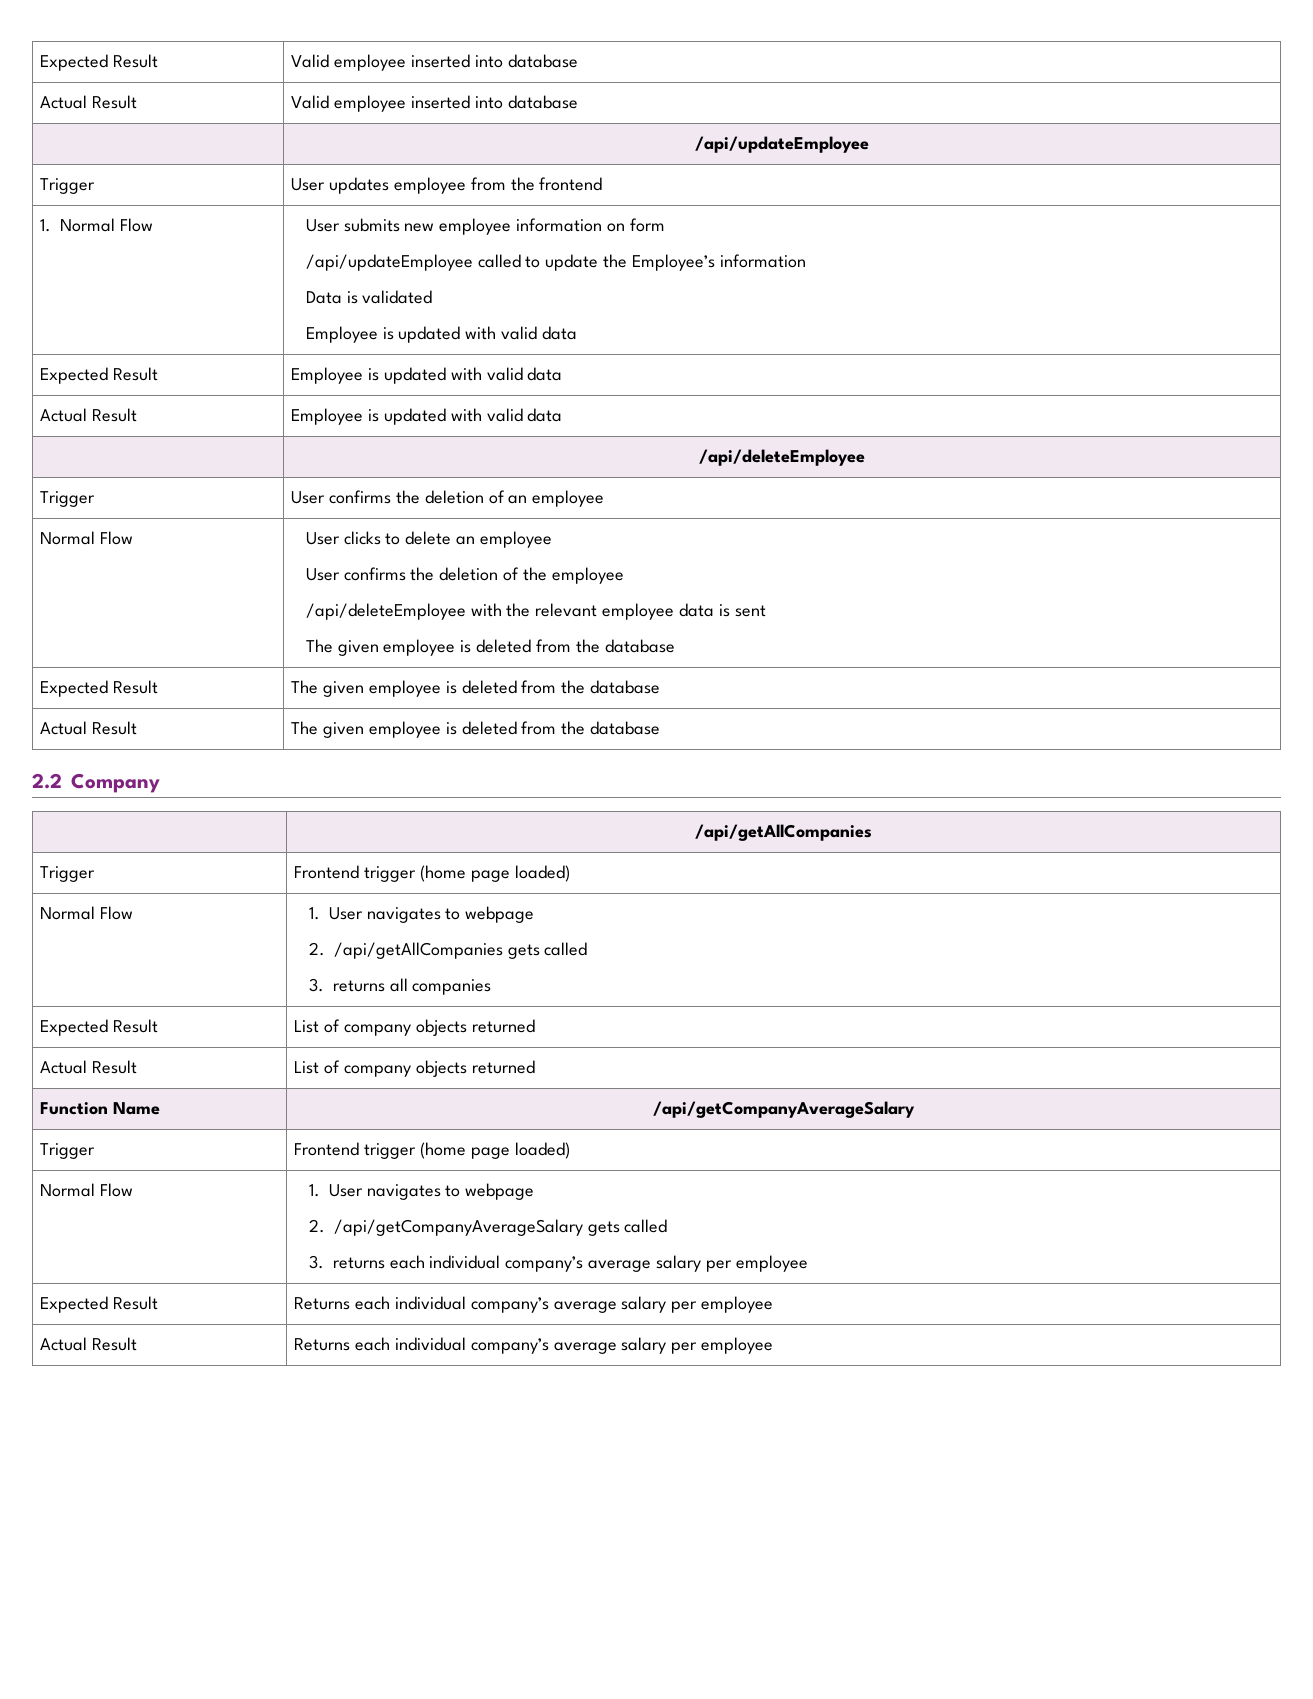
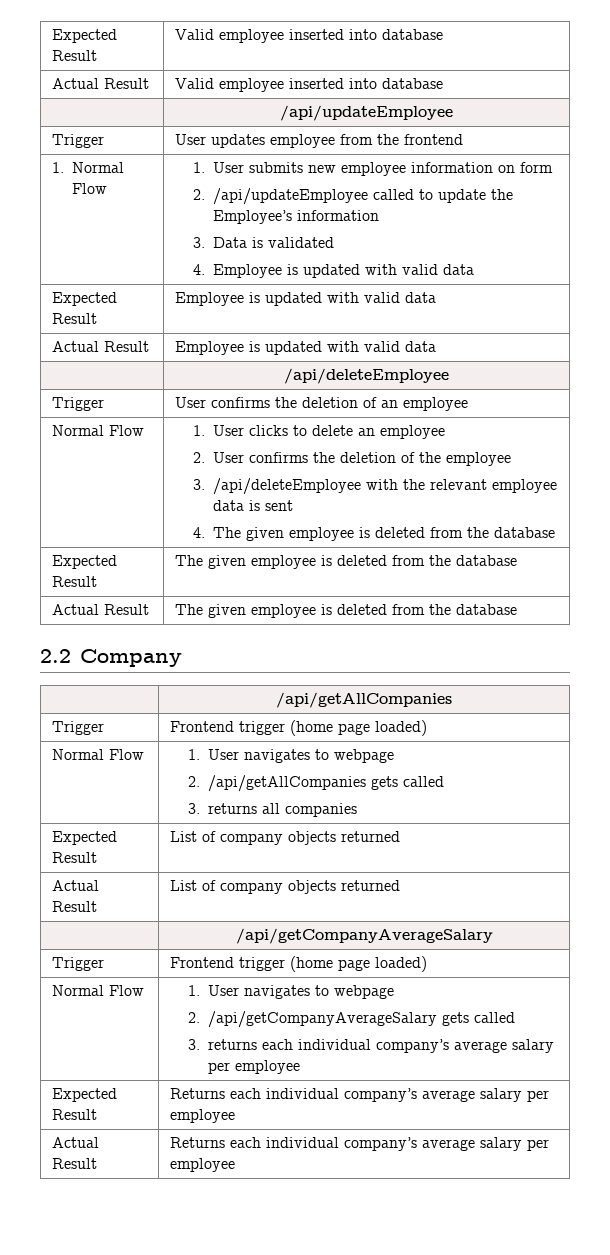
- 1. Normal Flow | User submits new employee information on form
- /api/updateEmployee called to update the Employee’s information
- Data is validated
- Employee is updated with valid data
+ 1. Normal Flow | 1. User submits new employee information on form
+ 2. /api/updateEmployee called to update the Employee’s information
+ 3. Data is validated
+ 4. Employee is updated with valid data
- Normal Flow | User clicks to delete an employee
- User confirms the deletion of the employee
- /api/deleteEmployee with the relevant employee data is sent
- The given employee is deleted from the database
+ Normal Flow | 1. User clicks to delete an employee
+ 2. User confirms the deletion of the employee
+ 3. /api/deleteEmployee with the relevant employee data is sent
+ 4. The given employee is deleted from the database
- Function Name | /api/getCompanyAverageSalary
+ | /api/getCompanyAverageSalary

